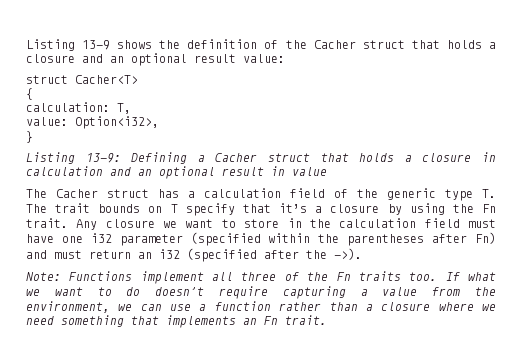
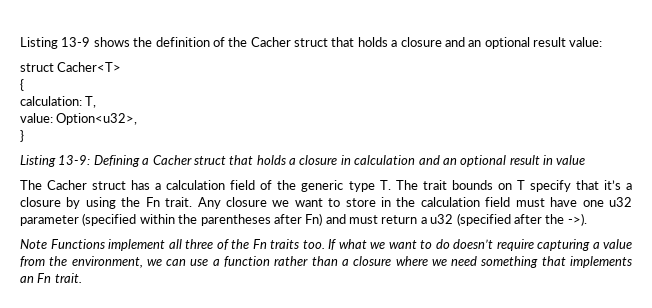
- value: Option<i32>,
+ value: Option<u32>,
- Any closure we want to store in the calculation field must have one i32 parameter (specified within the parentheses after Fn) and must return an i32 (specified after the ->).
+ Any closure we want to store in the calculation field must have one u32 parameter (specified within the parentheses after Fn) and must return a u32 (specified after the ->).
- Note: Functions implement all three of the Fn traits too.
+ Note Functions implement all three of the Fn traits too.

